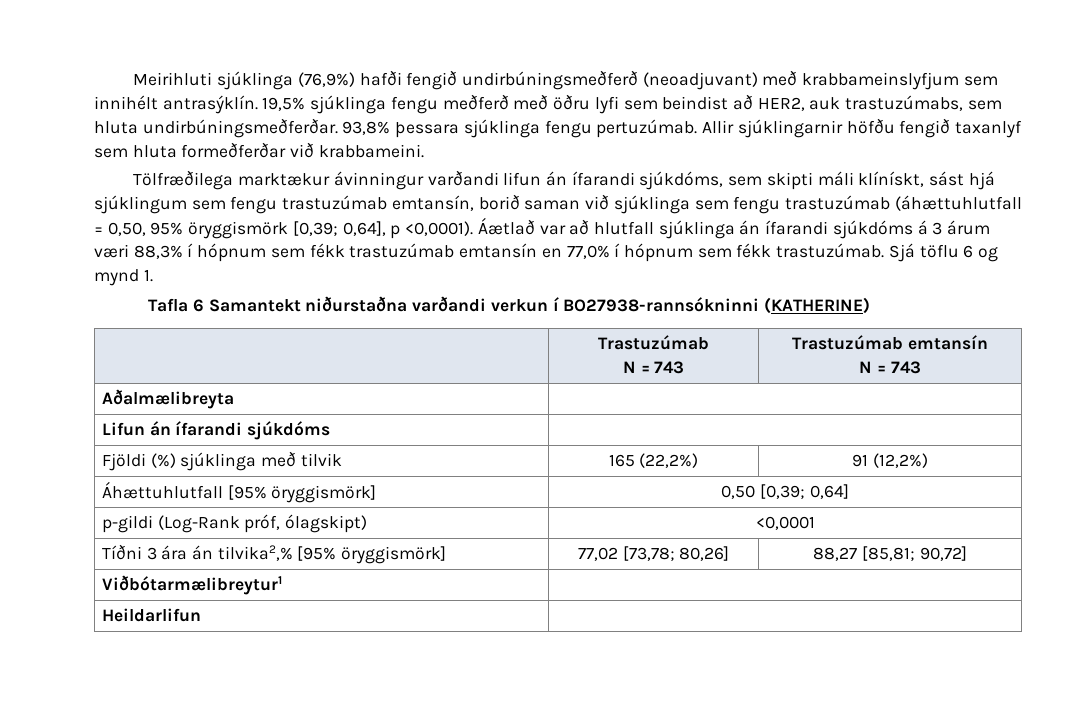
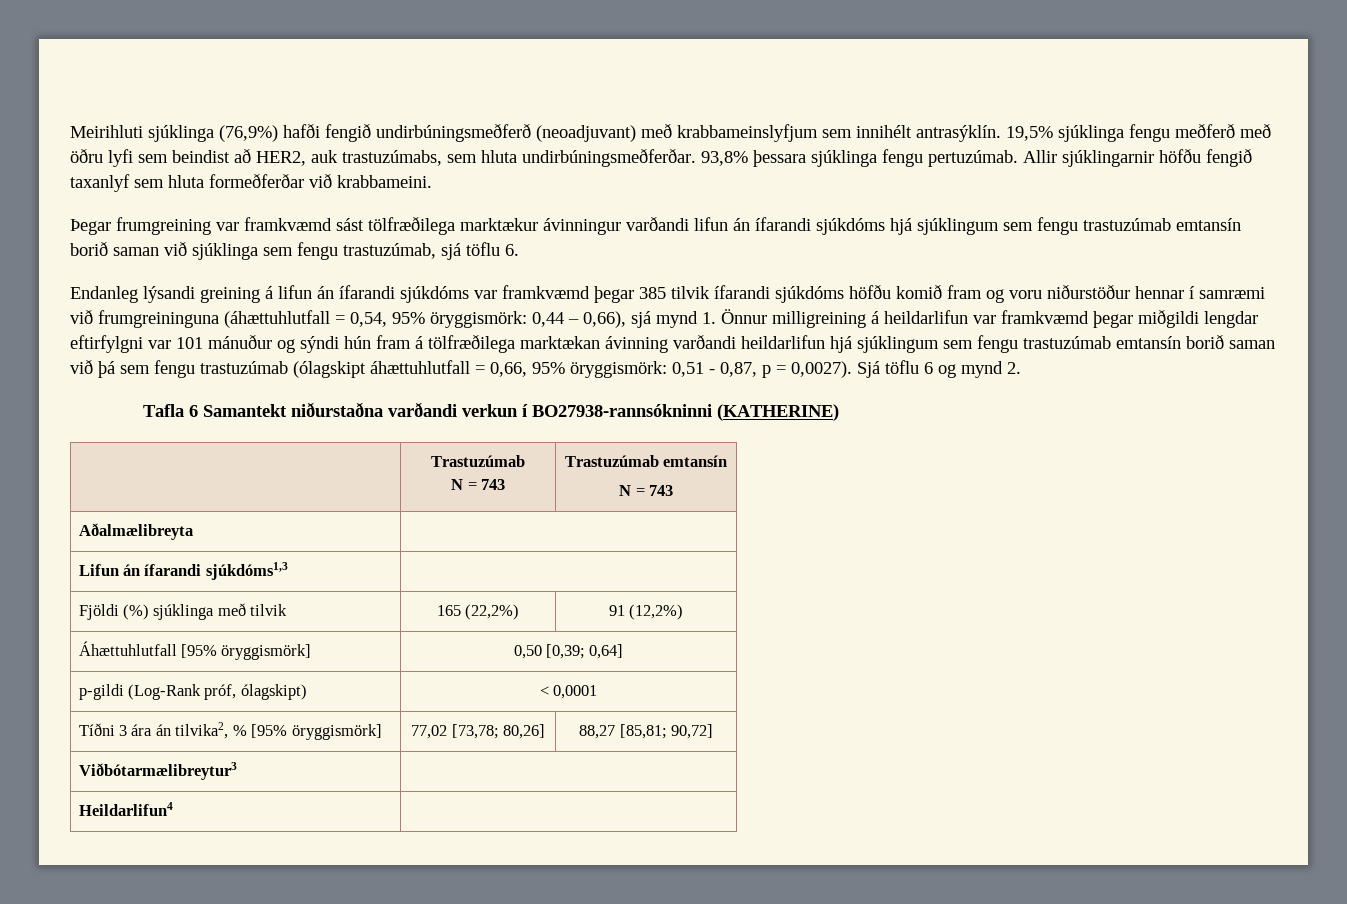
- Tölfræðilega marktækur ávinningur varðandi lifun án ífarandi sjúkdóms, sem skipti máli klínískt, sást hjá sjúklingum sem fengu trastuzúmab emtansín, borið saman við sjúklinga sem fengu trastuzúmab (áhættuhlutfall = 0,50, 95% öryggismörk [0,39; 0,64], p <0,0001). Áætlað var að hlutfall sjúklinga án ífarandi sjúkdóms á 3 árum væri 88,3% í hópnum sem fékk trastuzúmab emtansín en 77,0% í hópnum sem fékk trastuzúmab.
+ Þegar frumgreining var framkvæmd sást tölfræðilega marktækur ávinningur varðandi lifun án ífarandi sjúkdóms hjá sjúklingum sem fengu trastuzúmab emtansín borið saman við sjúklinga sem fengu trastuzúmab, sjá töflu 6.
+ Endanleg lýsandi greining á lifun án ífarandi sjúkdóms var framkvæmd þegar 385 tilvik ífarandi sjúkdóms höfðu komið fram og voru niðurstöður hennar í samræmi við frumgreininguna (áhættuhlutfall = 0,54, 95% öryggismörk: 0,44 – 0,66), sjá mynd 1. Önnur milligreining á heildarlifun var framkvæmd þegar miðgildi lengdar eftirfylgni var 101 mánuður og sýndi hún fram á tölfræðilega marktækan ávinning varðandi heildarlifun hjá sjúklingum sem fengu trastuzúmab emtansín borið saman við þá sem fengu trastuzúmab (ólagskipt áhættuhlutfall = 0,66, 95% öryggismörk: 0,51 - 0,87, p = 0,0027).
- Sjá töflu 6 og mynd 1.
+ Sjá töflu 6 og mynd 2.
- Lifun án ífarandi sjúkdóms |
+ Lifun án ífarandi sjúkdóms1,3 |
- p-gildi (Log-Rank próf, ólagskipt) | <0,0001
+ p-gildi (Log-Rank próf, ólagskipt) | < 0,0001
- Tíðni 3 ára án tilvika2,% [95% öryggismörk] | 77,02 [73,78; 80,26] | 88,27 [85,81; 90,72]
+ Tíðni 3 ára án tilvika2, % [95% öryggismörk] | 77,02 [73,78; 80,26] | 88,27 [85,81; 90,72]
- Viðbótarmælibreytur1 |
- Heildarlifun |
+ Viðbótarmælibreytur3 |
+ Heildarlifun4 |

